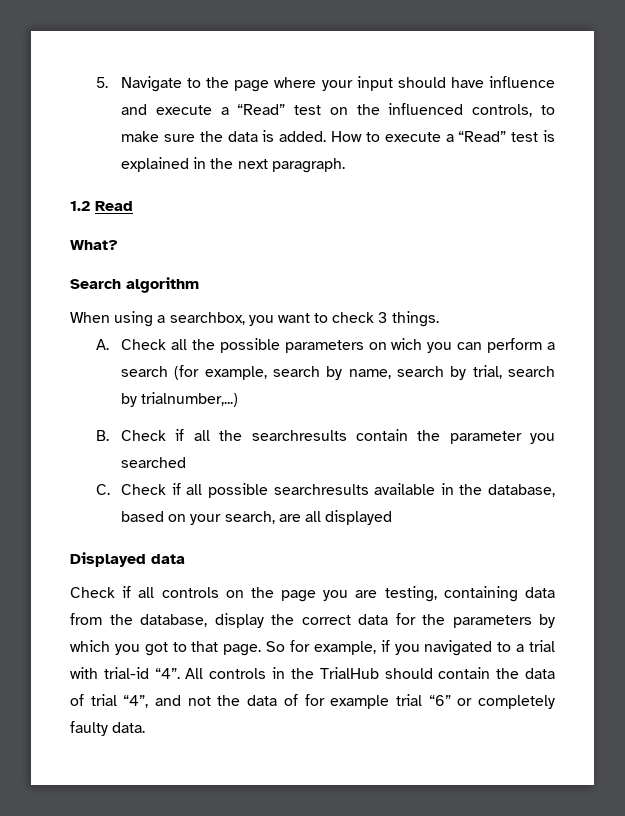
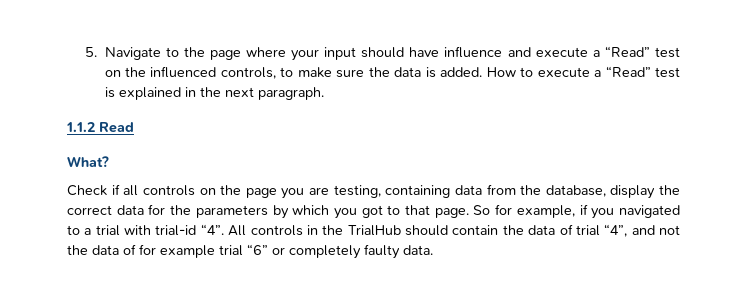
- 1.2 Read
+ 1.1.2 Read
- Search algorithm
- When using a searchbox, you want to check 3 things.
- A. Check all the possible parameters on wich you can perform a search (for example, search by name, search by trial, search by trialnumber,...)
- B. Check if all the searchresults contain the parameter you searched
- C. Check if all possible searchresults available in the database, based on your search, are all displayed
- Displayed data

